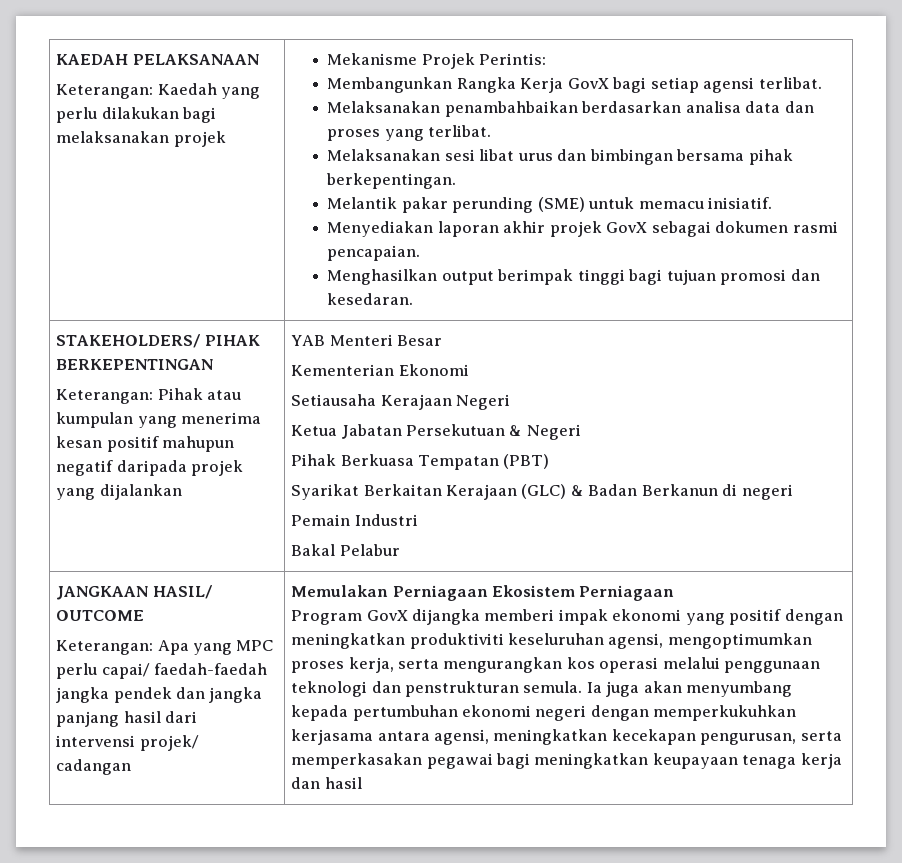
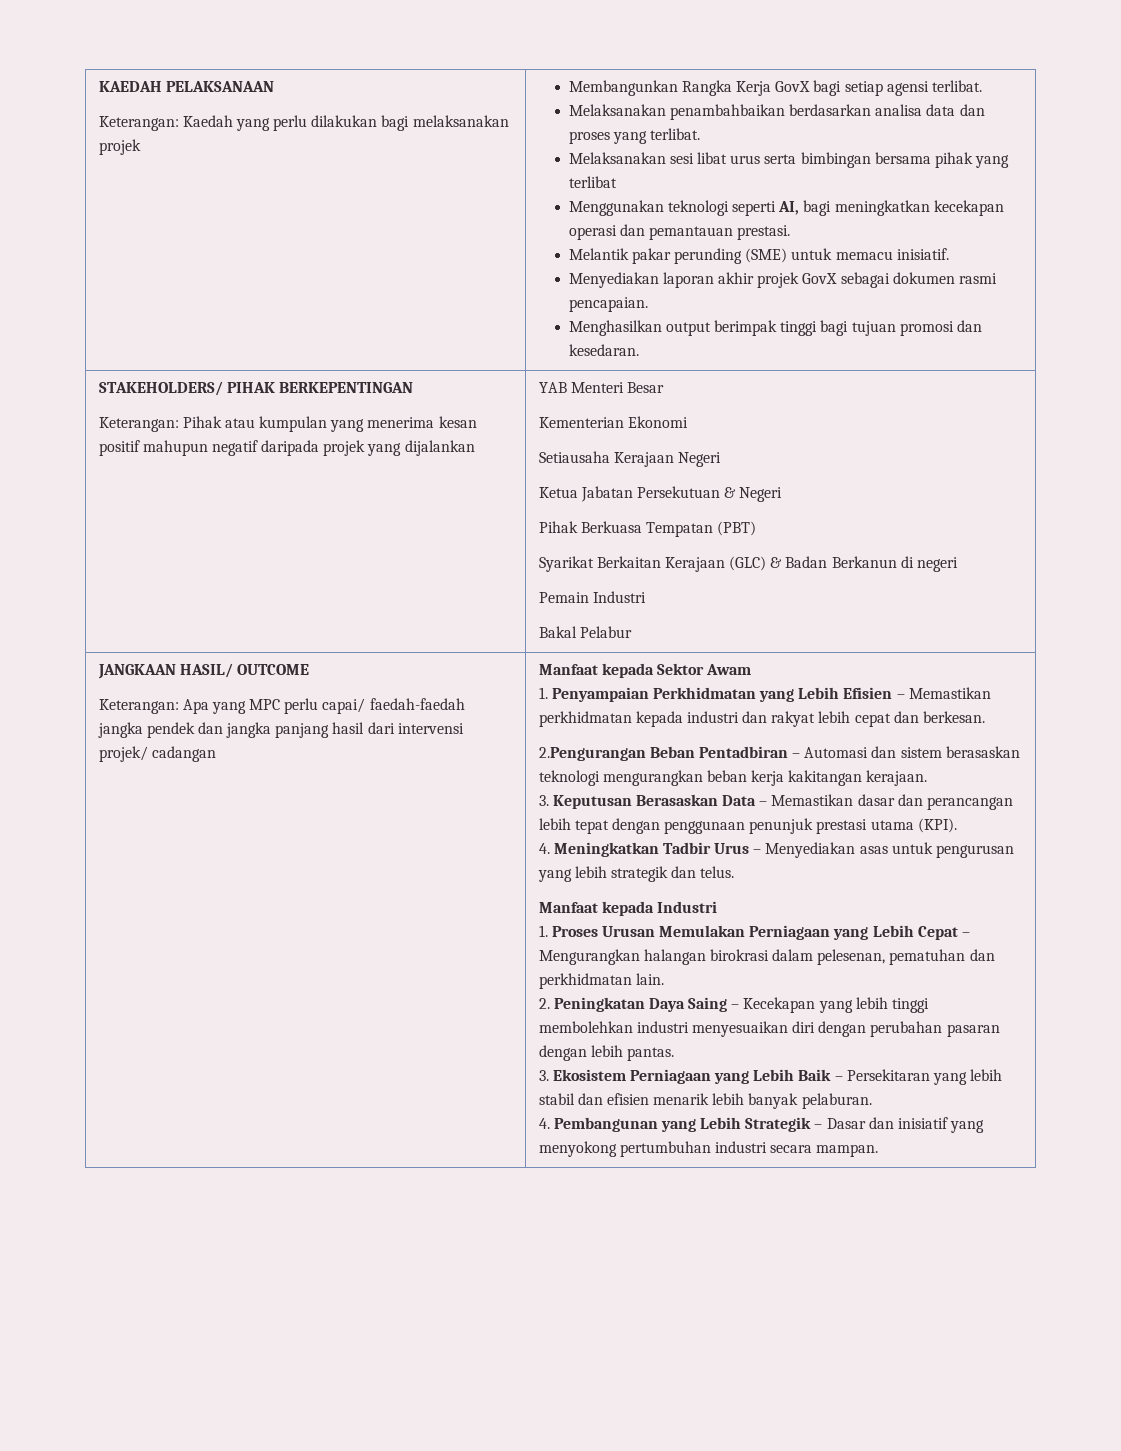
- Mekanisme Projek Perintis:
- Melaksanakan sesi libat urus dan bimbingan bersama pihak berkepentingan.
+ Melaksanakan sesi libat urus serta bimbingan bersama pihak yang terlibat
+ Menggunakan teknologi seperti AI, bagi meningkatkan kecekapan operasi dan pemantauan prestasi.
- Memulakan Perniagaan Ekosistem Perniagaan
- Program GovX dijangka memberi impak ekonomi yang positif dengan meningkatkan produktiviti keseluruhan agensi, mengoptimumkan proses kerja, serta mengurangkan kos operasi melalui penggunaan teknologi dan penstrukturan semula. Ia juga akan menyumbang kepada pertumbuhan ekonomi negeri dengan memperkukuhkan kerjasama antara agensi, meningkatkan kecekapan pengurusan, serta memperkasakan pegawai bagi meningkatkan keupayaan tenaga kerja dan hasil
+ Manfaat kepada Sektor Awam
+ 1. Penyampaian Perkhidmatan yang Lebih Efisien – Memastikan perkhidmatan kepada industri dan rakyat lebih cepat dan berkesan.
+ 2.Pengurangan Beban Pentadbiran – Automasi dan sistem berasaskan teknologi mengurangkan beban kerja kakitangan kerajaan.
+ 3. Keputusan Berasaskan Data – Memastikan dasar dan perancangan lebih tepat dengan penggunaan penunjuk prestasi utama (KPI).
+ 4. Meningkatkan Tadbir Urus – Menyediakan asas untuk pengurusan yang lebih strategik dan telus.
+ Manfaat kepada Industri
+ 1. Proses Urusan Memulakan Perniagaan yang Lebih Cepat – Mengurangkan halangan birokrasi dalam pelesenan, pematuhan dan perkhidmatan lain.
+ 2. Peningkatan Daya Saing – Kecekapan yang lebih tinggi membolehkan industri menyesuaikan diri dengan perubahan pasaran dengan lebih pantas.
+ 3. Ekosistem Perniagaan yang Lebih Baik – Persekitaran yang lebih stabil dan efisien menarik lebih banyak pelaburan.
+ 4. Pembangunan yang Lebih Strategik – Dasar dan inisiatif yang menyokong pertumbuhan industri secara mampan.

